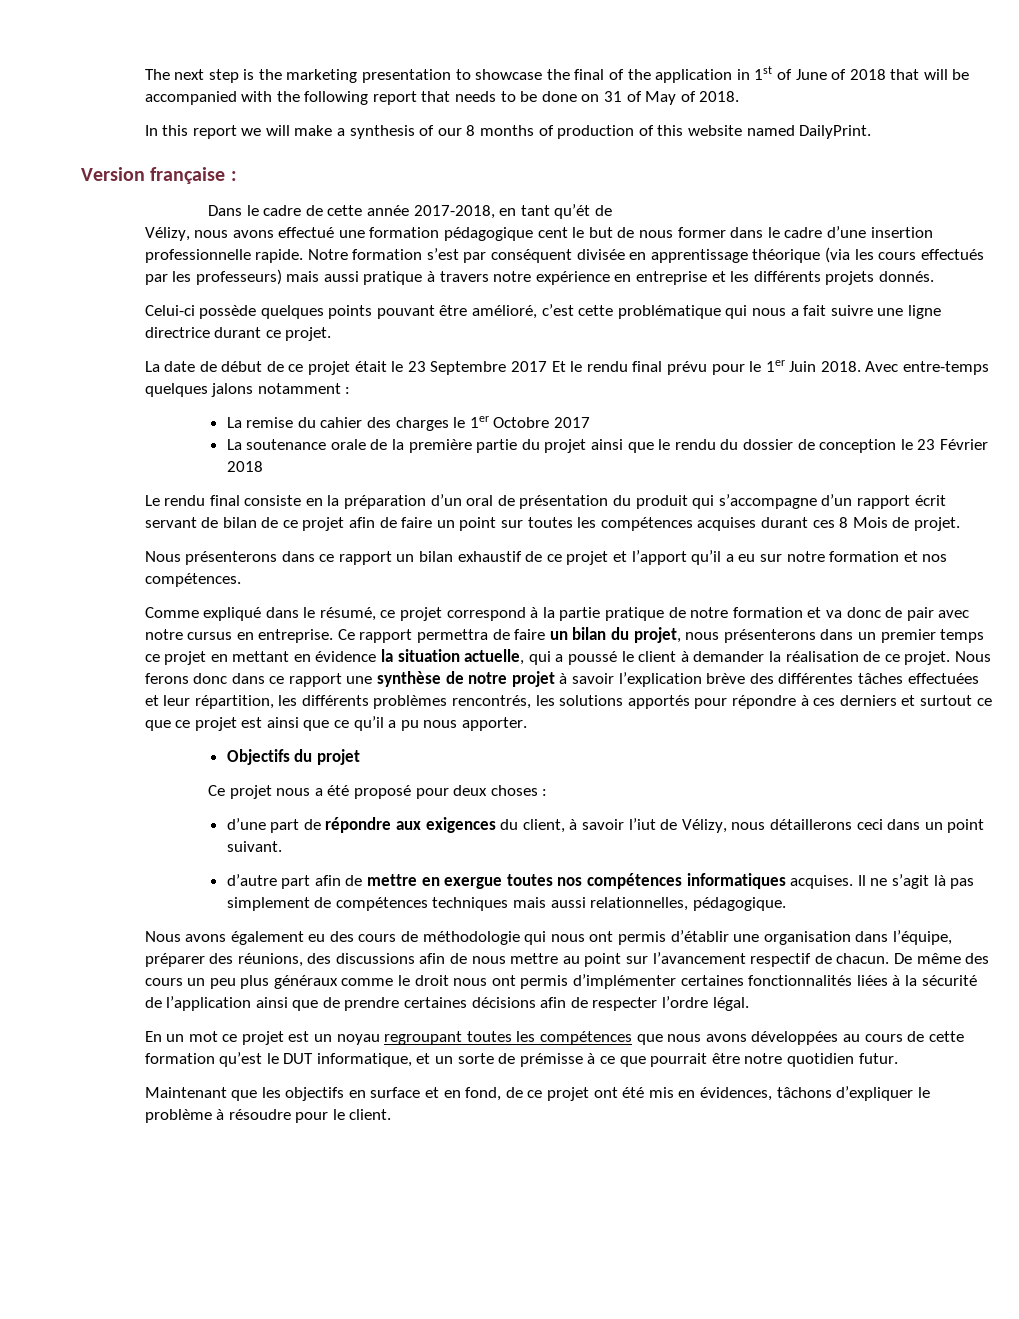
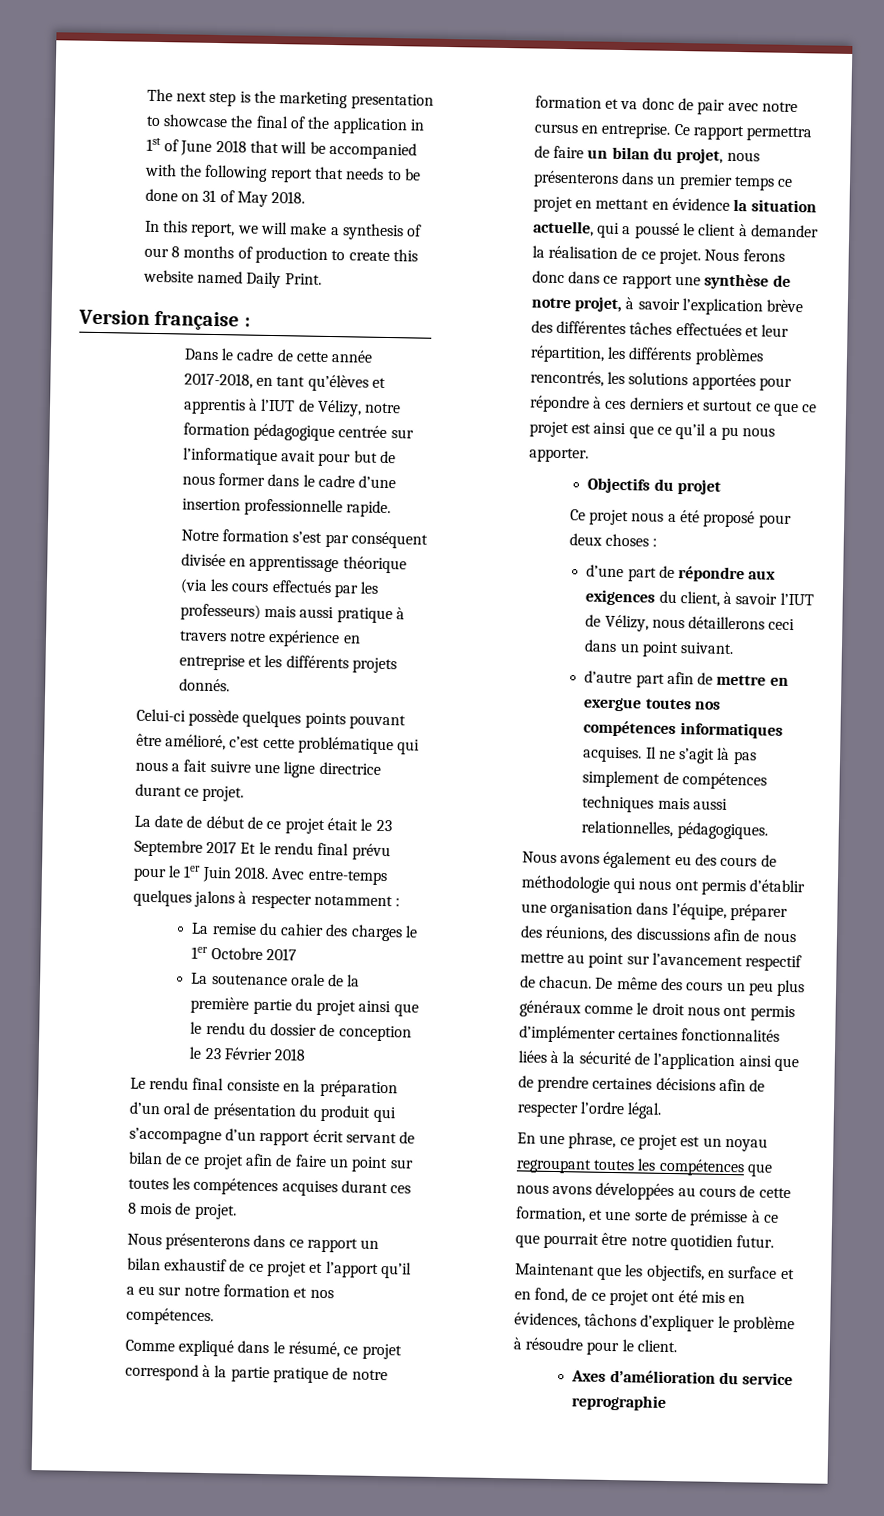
- The next step is the marketing presentation to showcase the final of the application in 1st of June of 2018 that will be accompanied with the following report that needs to be done on 31 of May of 2018.
+ The next step is the marketing presentation to showcase the final of the application in 1st of June 2018 that will be accompanied with the following report that needs to be done on 31 of May 2018.
- In this report we will make a synthesis of our 8 months of production of this website named DailyPrint.
+ In this report, we will make a synthesis of our 8 months of production to create this website named Daily Print.
- Dans le cadre de cette année 2017-2018, en tant qu’ét de
- Vélizy, nous avons effectué une formation pédagogique cent le but de nous former dans le cadre d’une insertion professionnelle rapide. Notre formation s’est par conséquent divisée en apprentissage théorique (via les cours effectués par les professeurs) mais aussi pratique à travers notre expérience en entreprise et les différents projets donnés.
+ Dans le cadre de cette année 2017-2018, en tant qu’élèves et apprentis à l’IUT de Vélizy, notre formation pédagogique centrée sur l’informatique avait pour but de nous former dans le cadre d’une insertion professionnelle rapide.
+ Notre formation s’est par conséquent divisée en apprentissage théorique (via les cours effectués par les professeurs) mais aussi pratique à travers notre expérience en entreprise et les différents projets donnés.
- Avec entre-temps quelques jalons notamment :
+ Avec entre-temps quelques jalons à respecter notamment :
- Le rendu final consiste en la préparation d’un oral de présentation du produit qui s’accompagne d’un rapport écrit servant de bilan de ce projet afin de faire un point sur toutes les compétences acquises durant ces 8 Mois de projet.
+ Le rendu final consiste en la préparation d’un oral de présentation du produit qui s’accompagne d’un rapport écrit servant de bilan de ce projet afin de faire un point sur toutes les compétences acquises durant ces 8 mois de projet.
- Nous ferons donc dans ce rapport une synthèse de notre projet à savoir l’explication brève des différentes tâches effectuées et leur répartition, les différents problèmes rencontrés, les solutions apportés pour répondre à ces derniers et surtout ce que ce projet est ainsi que ce qu’il a pu nous apporter.
+ Nous ferons donc dans ce rapport une synthèse de notre projet, à savoir l’explication brève des différentes tâches effectuées et leur répartition, les différents problèmes rencontrés, les solutions apportées pour répondre à ces derniers et surtout ce que ce projet est ainsi que ce qu’il a pu nous apporter.
- d’une part de répondre aux exigences du client, à savoir l’iut de Vélizy, nous détaillerons ceci dans un point suivant.
+ d’une part de répondre aux exigences du client, à savoir l’IUT de Vélizy, nous détaillerons ceci dans un point suivant.
- Il ne s’agit là pas simplement de compétences techniques mais aussi relationnelles, pédagogique.
+ Il ne s’agit là pas simplement de compétences techniques mais aussi relationnelles, pédagogiques.
- En un mot ce projet est un noyau regroupant toutes les compétences que nous avons développées au cours de cette formation qu’est le DUT informatique, et un sorte de prémisse à ce que pourrait être notre quotidien futur.
+ En une phrase, ce projet est un noyau regroupant toutes les compétences que nous avons développées au cours de cette formation, et une sorte de prémisse à ce que pourrait être notre quotidien futur.
- Maintenant que les objectifs en surface et en fond, de ce projet ont été mis en évidences, tâchons d’expliquer le problème à résoudre pour le client.
+ Maintenant que les objectifs, en surface et en fond, de ce projet ont été mis en évidences, tâchons d’expliquer le problème à résoudre pour le client.
+ Axes d’amélioration du service reprographie

